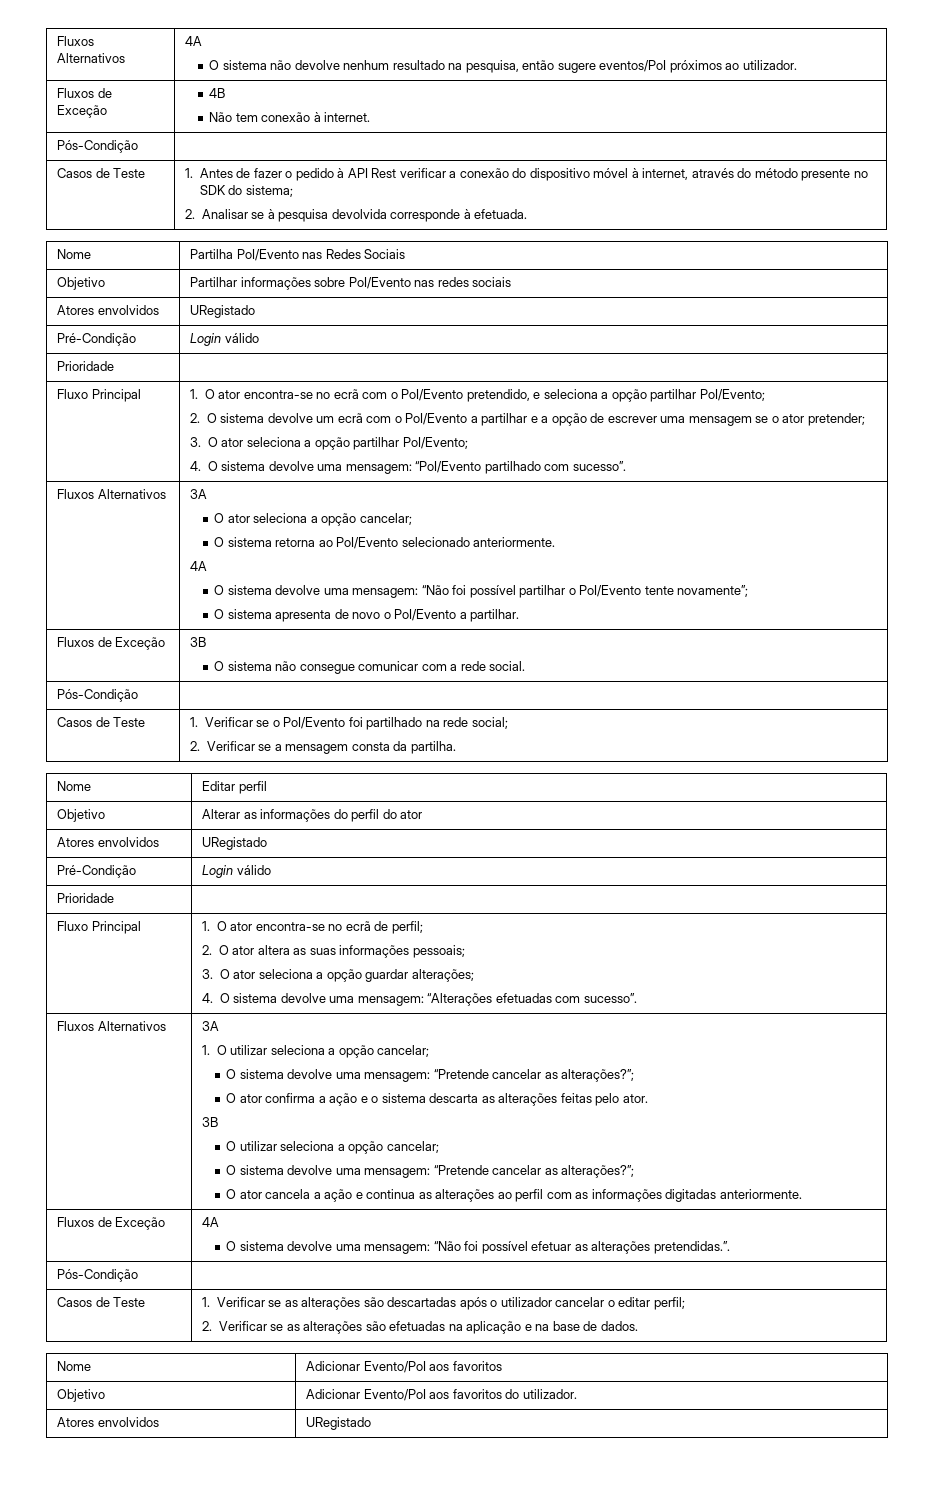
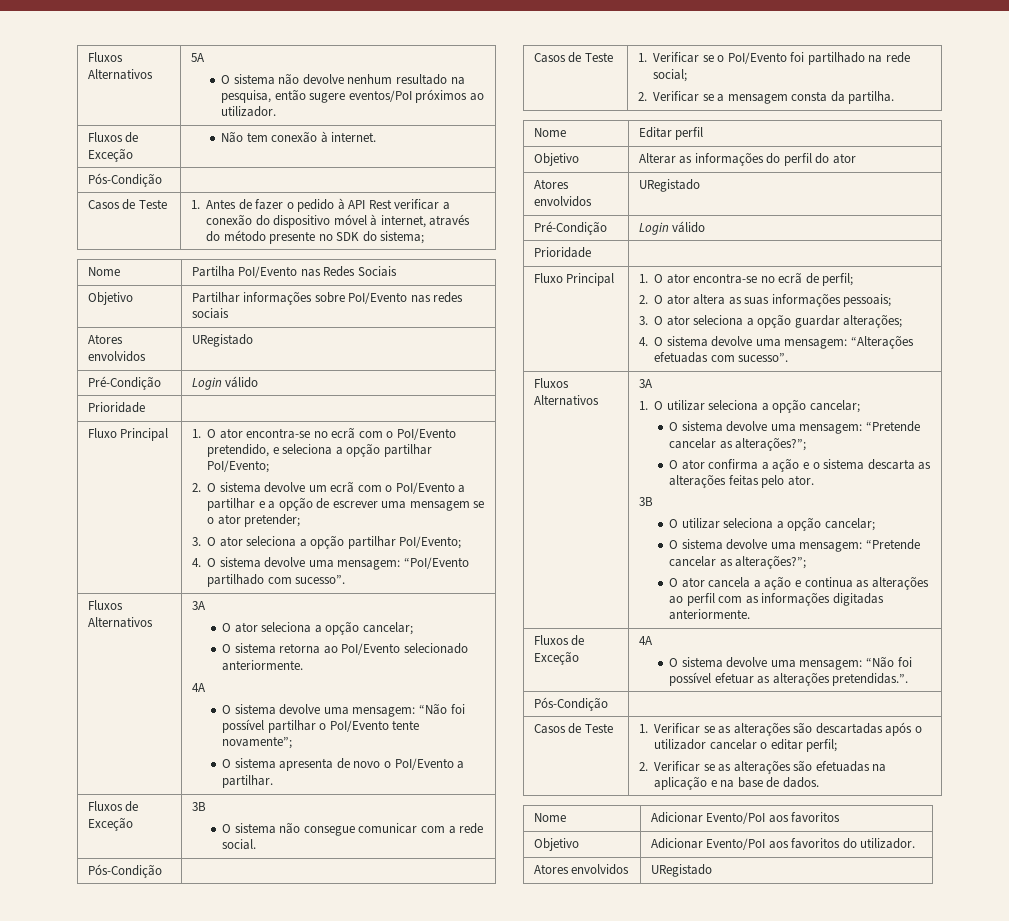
- Fluxos Alternativos | 4A
+ Fluxos Alternativos | 5A
- Fluxos de Exceção | 4B
- Não tem conexão à internet.
+ Fluxos de Exceção | Não tem conexão à internet.
  Casos de Teste | 1. Antes de fazer o pedido à API Rest verificar a conexão do dispositivo móvel à internet, através do método presente no SDK do sistema;
- 2. Analisar se à pesquisa devolvida corresponde à efetuada.

